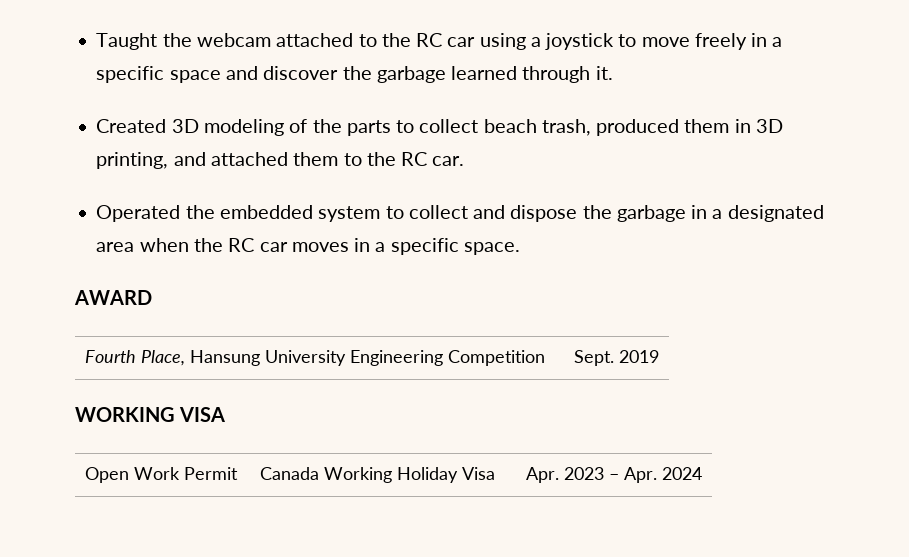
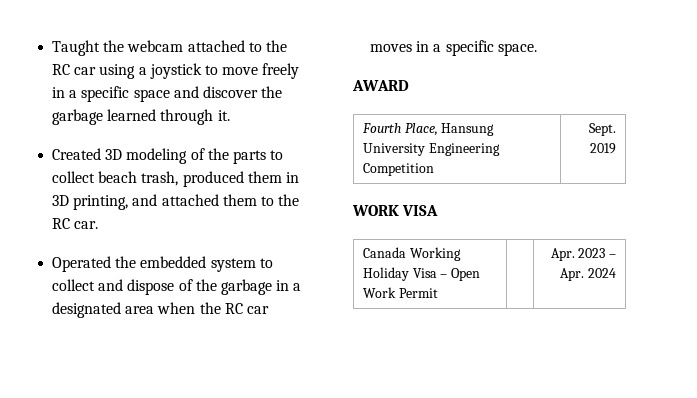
- Operated the embedded system to collect and dispose the garbage in a designated area when the RC car moves in a specific space.
+ Operated the embedded system to collect and dispose of the garbage in a designated area when the RC car moves in a specific space.
- WORKING VISA
+ WORK VISA
- Open Work Permit | Canada Working Holiday Visa | Apr. 2023 – Apr. 2024
+ Canada Working Holiday Visa – Open Work Permit | | Apr. 2023 – Apr. 2024

